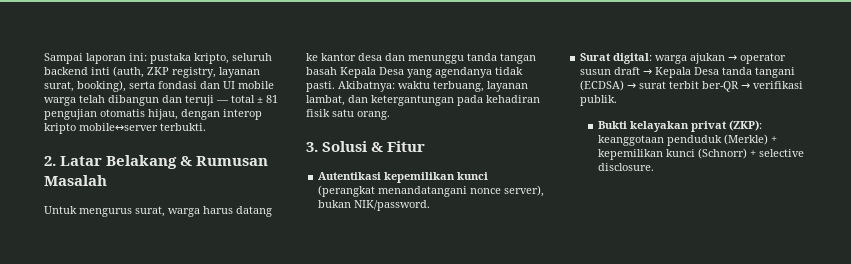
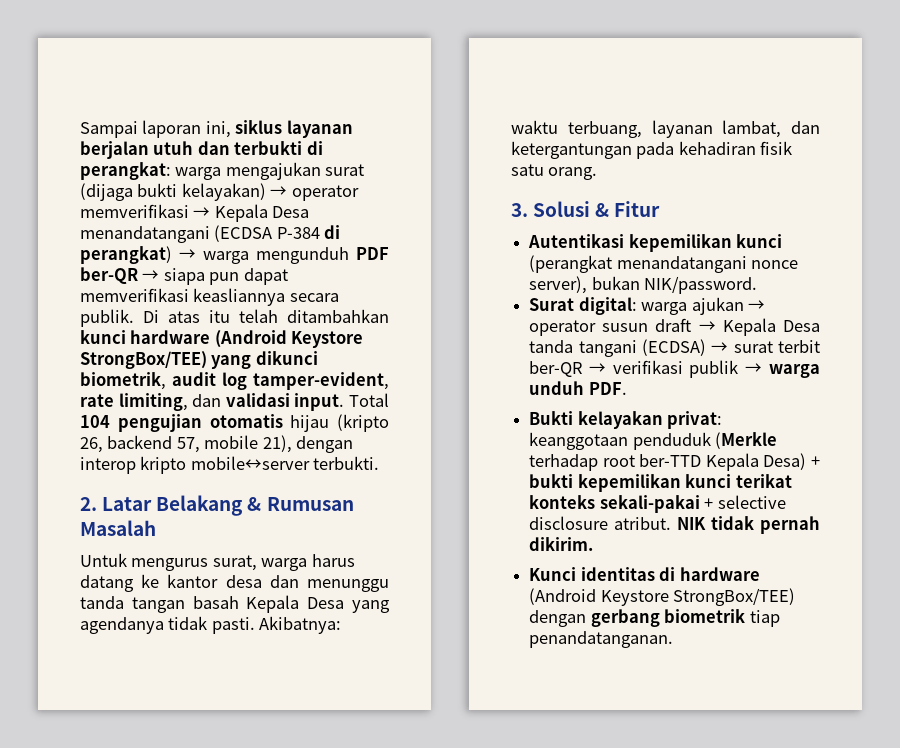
- Sampai laporan ini: pustaka kripto, seluruh backend inti (auth, ZKP registry, layanan surat, booking), serta fondasi dan UI mobile warga telah dibangun dan teruji — total ± 81 pengujian otomatis hijau, dengan interop kripto mobile↔server terbukti.
+ Sampai laporan ini, siklus layanan berjalan utuh dan terbukti di perangkat: warga mengajukan surat (dijaga bukti kelayakan) → operator memverifikasi → Kepala Desa menandatangani (ECDSA P-384 di perangkat) → warga mengunduh PDF ber-QR → siapa pun dapat memverifikasi keasliannya secara publik. Di atas itu telah ditambahkan kunci hardware (Android Keystore StrongBox/TEE) yang dikunci biometrik, audit log tamper-evident, rate limiting, dan validasi input. Total 104 pengujian otomatis hijau (kripto 26, backend 57, mobile 21), dengan interop kripto mobile↔server terbukti.
- Surat digital: warga ajukan → operator susun draft → Kepala Desa tanda tangani (ECDSA) → surat terbit ber-QR → verifikasi publik.
- Bukti kelayakan privat (ZKP): keanggotaan penduduk (Merkle) + kepemilikan kunci (Schnorr) + selective disclosure.
+ Surat digital: warga ajukan → operator susun draft → Kepala Desa tanda tangani (ECDSA) → surat terbit ber-QR → verifikasi publik → warga unduh PDF.
+ Bukti kelayakan privat: keanggotaan penduduk (Merkle terhadap root ber-TTD Kepala Desa) + bukti kepemilikan kunci terikat konteks sekali-pakai + selective disclosure atribut. NIK tidak pernah dikirim.
+ Kunci identitas di hardware (Android Keystore StrongBox/TEE) dengan gerbang biometrik tiap penandatanganan.

